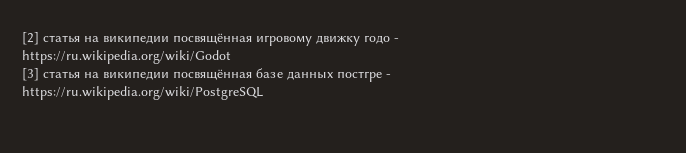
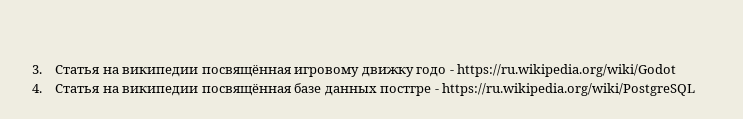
- [2] статья на википедии посвящённая игровому движку годо - https://ru.wikipedia.org/wiki/Godot
+ 3. Статья на википедии посвящённая игровому движку годо - https://ru.wikipedia.org/wiki/Godot
- [3] статья на википедии посвящённая базе данных постгре - https://ru.wikipedia.org/wiki/PostgreSQL
+ 4. Статья на википедии посвящённая базе данных постгре - https://ru.wikipedia.org/wiki/PostgreSQL

